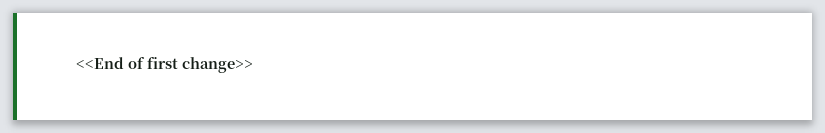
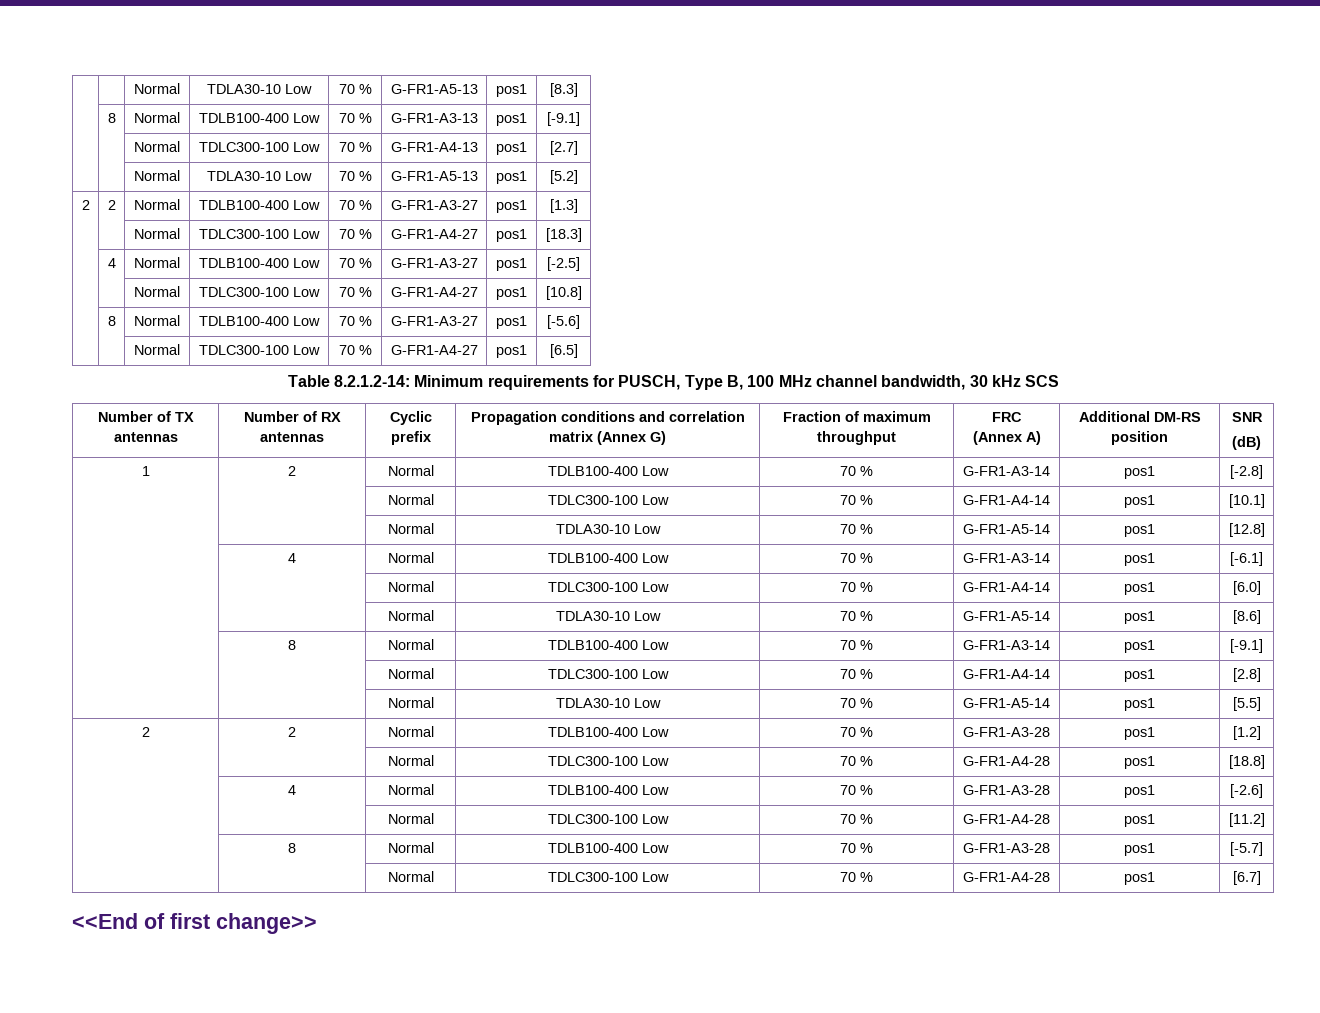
+ | | Normal | TDLA30-10 Low | 70 % | G-FR1-A5-13 | pos1 | [8.3]
+ | 8 | Normal | TDLB100-400 Low | 70 % | G-FR1-A3-13 | pos1 | [-9.1]
+ | | Normal | TDLC300-100 Low | 70 % | G-FR1-A4-13 | pos1 | [2.7]
+ | | Normal | TDLA30-10 Low | 70 % | G-FR1-A5-13 | pos1 | [5.2]
+ 2 | 2 | Normal | TDLB100-400 Low | 70 % | G-FR1-A3-27 | pos1 | [1.3]
+ | | Normal | TDLC300-100 Low | 70 % | G-FR1-A4-27 | pos1 | [18.3]
+ | 4 | Normal | TDLB100-400 Low | 70 % | G-FR1-A3-27 | pos1 | [-2.5]
+ | | Normal | TDLC300-100 Low | 70 % | G-FR1-A4-27 | pos1 | [10.8]
+ | 8 | Normal | TDLB100-400 Low | 70 % | G-FR1-A3-27 | pos1 | [-5.6]
+ | | Normal | TDLC300-100 Low | 70 % | G-FR1-A4-27 | pos1 | [6.5]
+ Table 8.2.1.2-14: Minimum requirements for PUSCH, Type B, 100 MHz channel bandwidth, 30 kHz SCS
+ Number of TX antennas | Number of RX antennas | Cyclic prefix | Propagation conditions and correlation matrix (Annex G) | Fraction of maximum throughput | FRC
+ (Annex A) | Additional DM-RS position | SNR
+ (dB)
+ 1 | 2 | Normal | TDLB100-400 Low | 70 % | G-FR1-A3-14 | pos1 | [-2.8]
+ | | Normal | TDLC300-100 Low | 70 % | G-FR1-A4-14 | pos1 | [10.1]
+ | | Normal | TDLA30-10 Low | 70 % | G-FR1-A5-14 | pos1 | [12.8]
+ | 4 | Normal | TDLB100-400 Low | 70 % | G-FR1-A3-14 | pos1 | [-6.1]
+ | | Normal | TDLC300-100 Low | 70 % | G-FR1-A4-14 | pos1 | [6.0]
+ | | Normal | TDLA30-10 Low | 70 % | G-FR1-A5-14 | pos1 | [8.6]
+ | 8 | Normal | TDLB100-400 Low | 70 % | G-FR1-A3-14 | pos1 | [-9.1]
+ | | Normal | TDLC300-100 Low | 70 % | G-FR1-A4-14 | pos1 | [2.8]
+ | | Normal | TDLA30-10 Low | 70 % | G-FR1-A5-14 | pos1 | [5.5]
+ 2 | 2 | Normal | TDLB100-400 Low | 70 % | G-FR1-A3-28 | pos1 | [1.2]
+ | | Normal | TDLC300-100 Low | 70 % | G-FR1-A4-28 | pos1 | [18.8]
+ | 4 | Normal | TDLB100-400 Low | 70 % | G-FR1-A3-28 | pos1 | [-2.6]
+ | | Normal | TDLC300-100 Low | 70 % | G-FR1-A4-28 | pos1 | [11.2]
+ | 8 | Normal | TDLB100-400 Low | 70 % | G-FR1-A3-28 | pos1 | [-5.7]
+ | | Normal | TDLC300-100 Low | 70 % | G-FR1-A4-28 | pos1 | [6.7]

